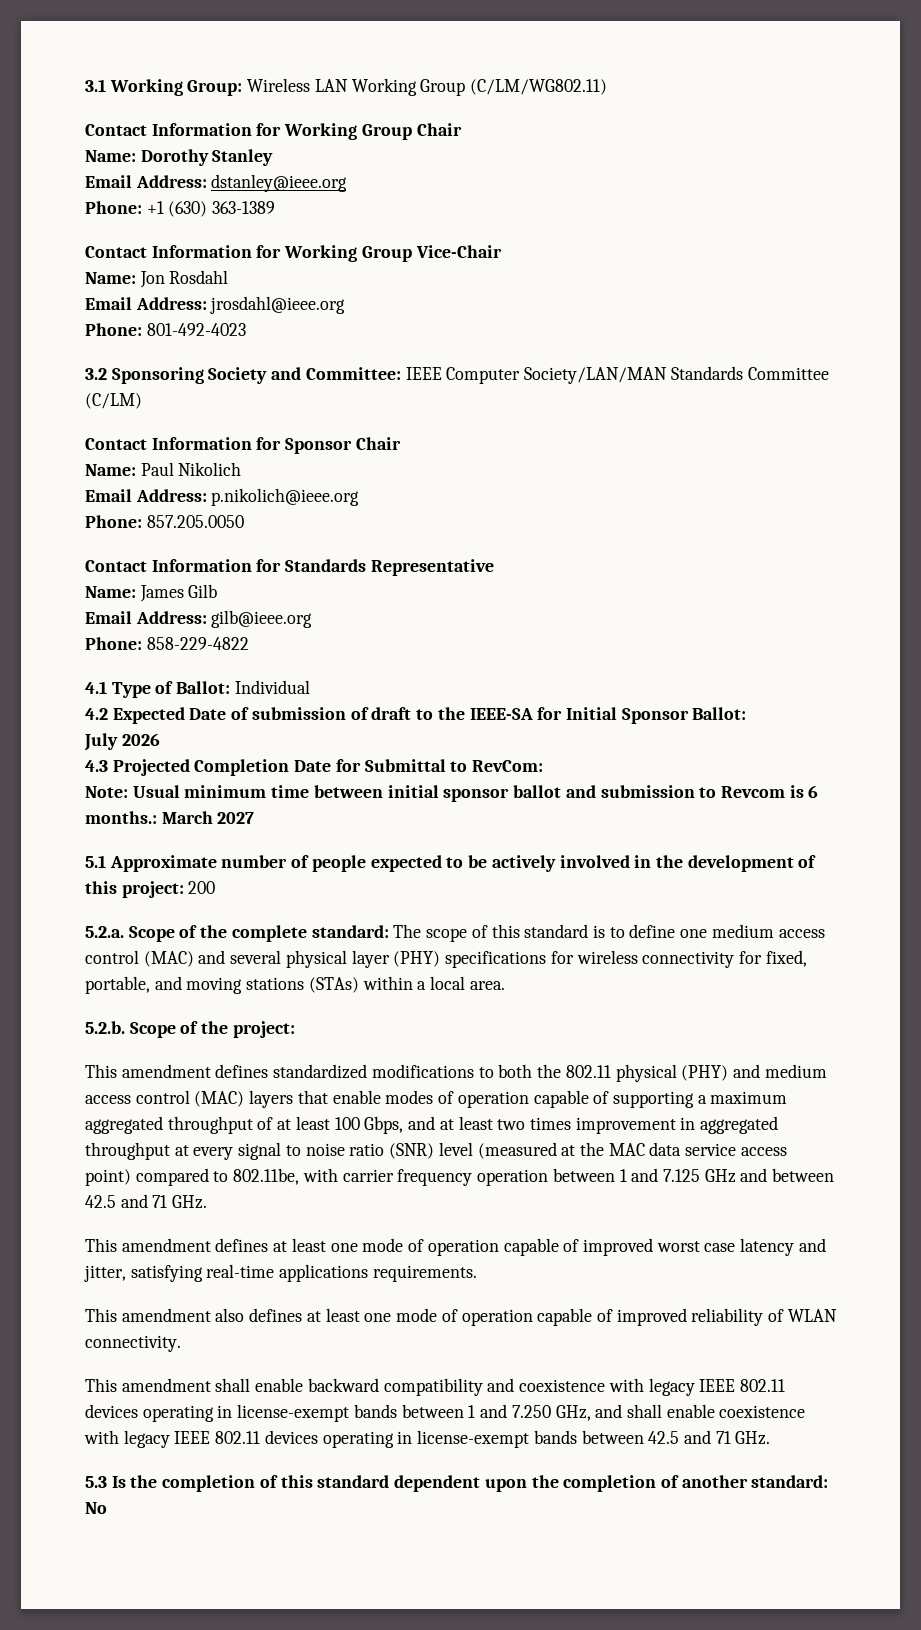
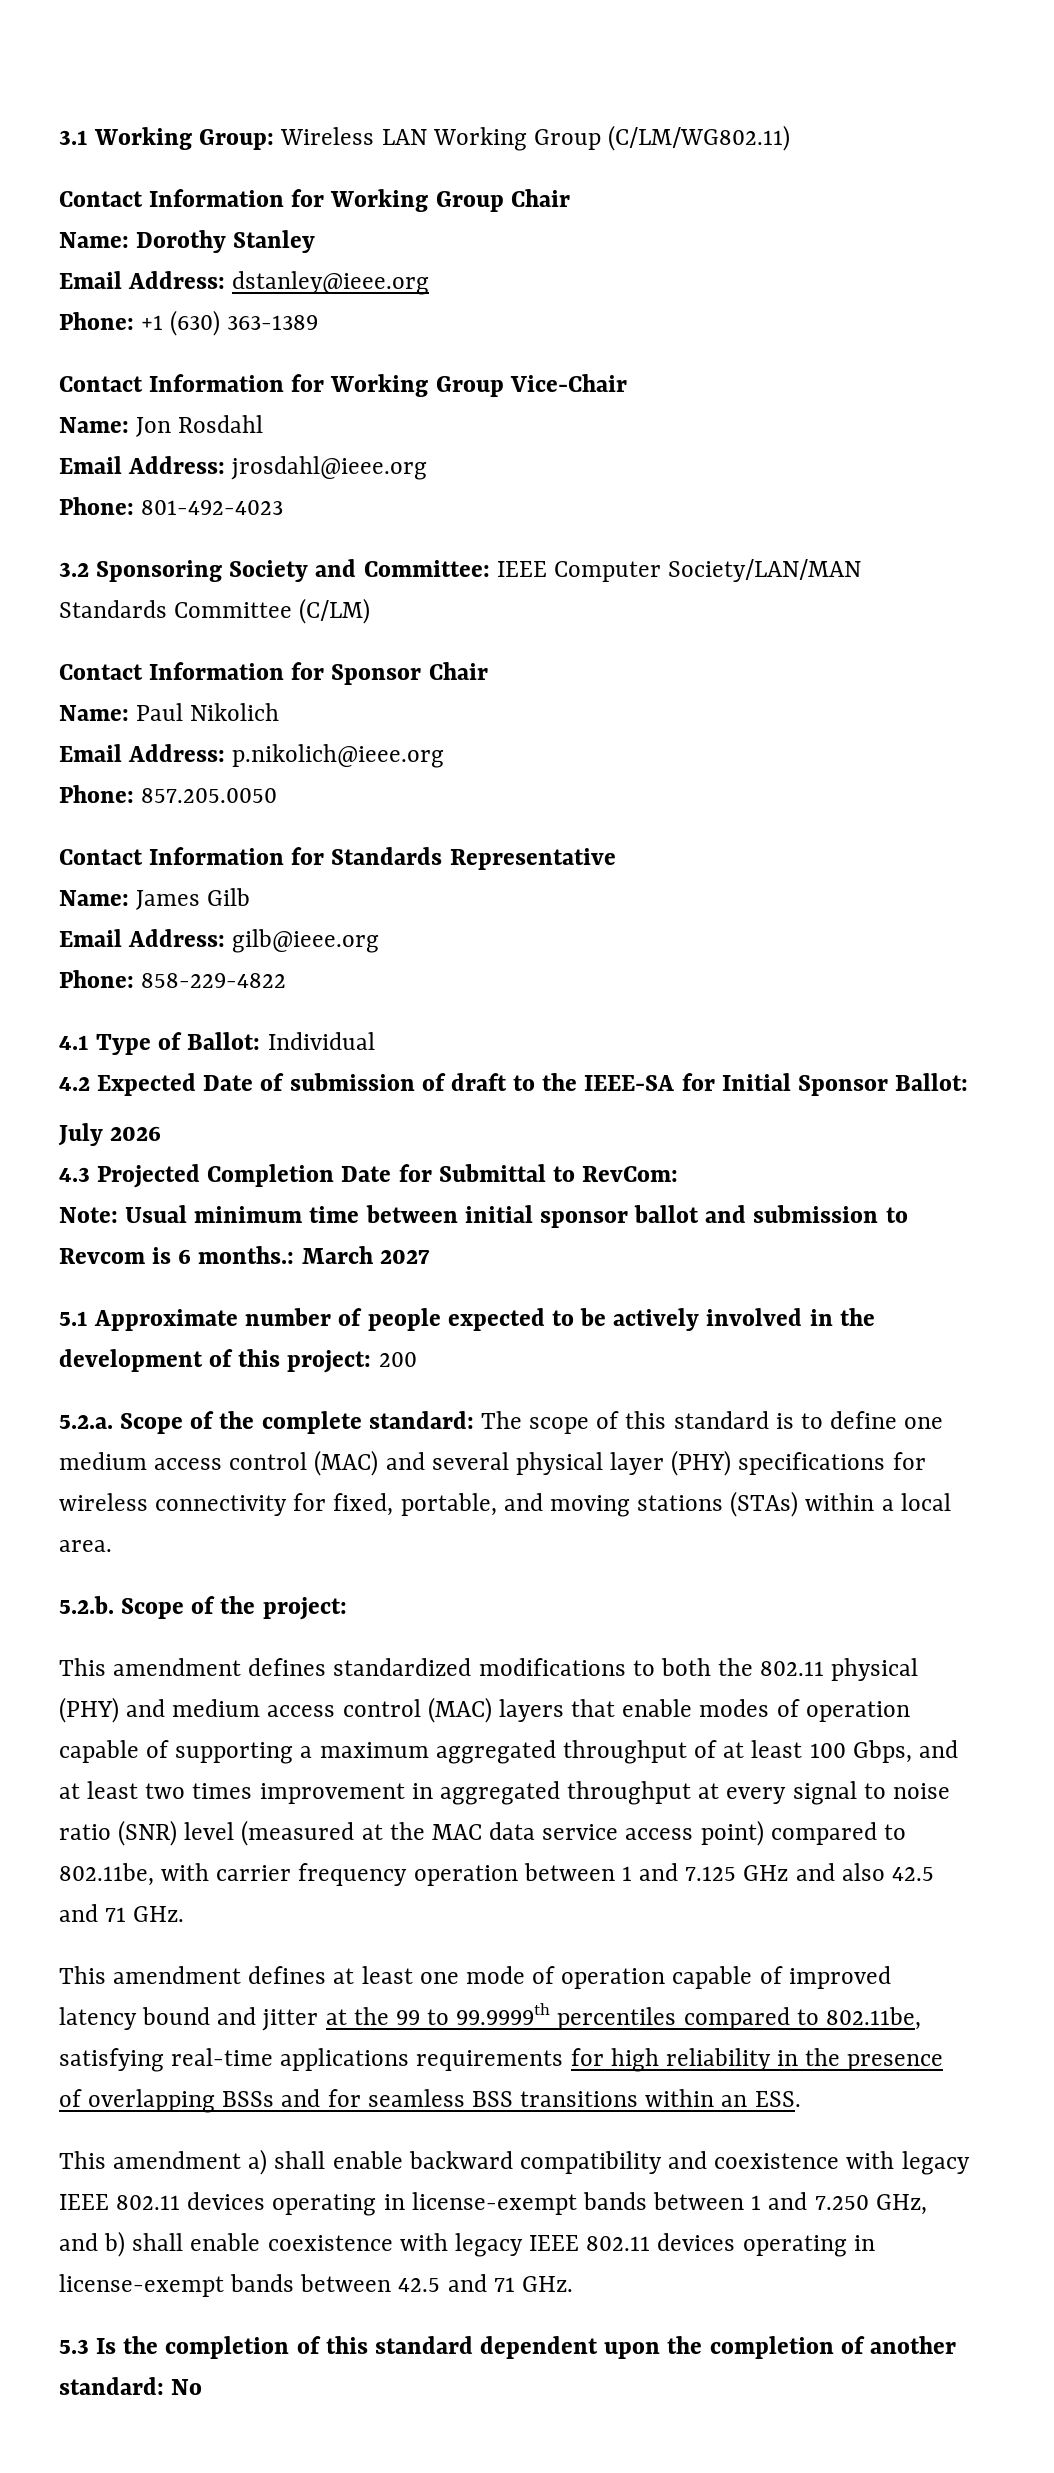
- This amendment defines standardized modifications to both the 802.11 physical (PHY) and medium access control (MAC) layers that enable modes of operation capable of supporting a maximum aggregated throughput of at least 100 Gbps, and at least two times improvement in aggregated throughput at every signal to noise ratio (SNR) level (measured at the MAC data service access point) compared to 802.11be, with carrier frequency operation between 1 and 7.125 GHz and between 42.5 and 71 GHz.
+ This amendment defines standardized modifications to both the 802.11 physical (PHY) and medium access control (MAC) layers that enable modes of operation capable of supporting a maximum aggregated throughput of at least 100 Gbps, and at least two times improvement in aggregated throughput at every signal to noise ratio (SNR) level (measured at the MAC data service access point) compared to 802.11be, with carrier frequency operation between 1 and 7.125 GHz and also 42.5 and 71 GHz.
- This amendment defines at least one mode of operation capable of improved worst case latency and jitter, satisfying real-time applications requirements.
- This amendment also defines at least one mode of operation capable of improved reliability of WLAN connectivity.
- This amendment shall enable backward compatibility and coexistence with legacy IEEE 802.11 devices operating in license-exempt bands between 1 and 7.250 GHz, and shall enable coexistence with legacy IEEE 802.11 devices operating in license-exempt bands between 42.5 and 71 GHz.
+ This amendment defines at least one mode of operation capable of improved latency bound and jitter at the 99 to 99.9999th percentiles compared to 802.11be, satisfying real-time applications requirements for high reliability in the presence of overlapping BSSs and for seamless BSS transitions within an ESS.
+ This amendment a) shall enable backward compatibility and coexistence with legacy IEEE 802.11 devices operating in license-exempt bands between 1 and 7.250 GHz, and b) shall enable coexistence with legacy IEEE 802.11 devices operating in license-exempt bands between 42.5 and 71 GHz.

